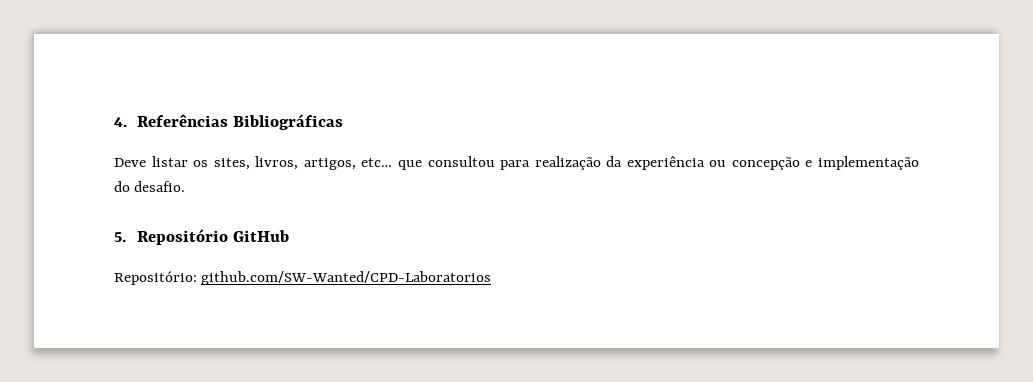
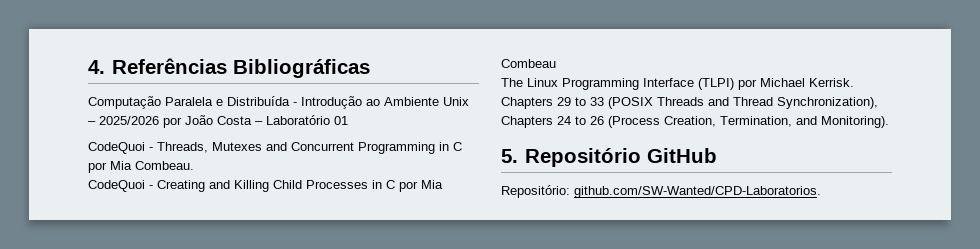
- Deve listar os sites, livros, artigos, etc… que consultou para realização da experiência ou concepção e implementação do desafio.
+ Computação Paralela e Distribuída - Introdução ao Ambiente Unix – 2025/2026 por João Costa – Laboratório 01
+ CodeQuoi - Threads, Mutexes and Concurrent Programming in C por Mia Combeau.
+ CodeQuoi - Creating and Killing Child Processes in C por Mia Combeau
+ The Linux Programming Interface (TLPI) por Michael Kerrisk. Chapters 29 to 33 (POSIX Threads and Thread Synchronization), Chapters 24 to 26 (Process Creation, Termination, and Monitoring).
- Repositório: github.com/SW-Wanted/CPD-Laboratorios
+ Repositório: github.com/SW-Wanted/CPD-Laboratorios.

